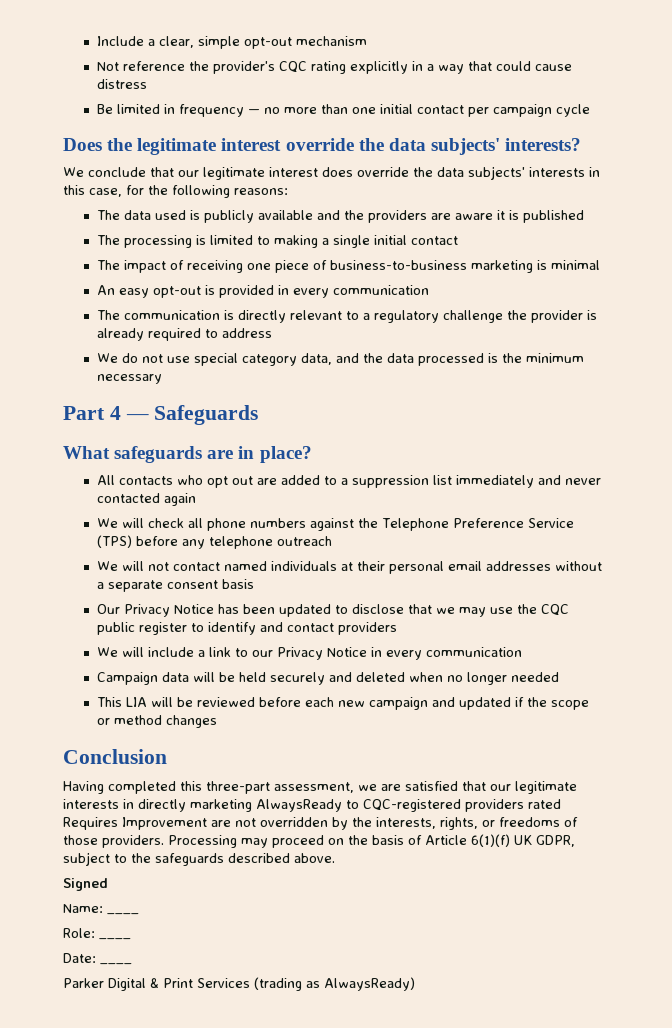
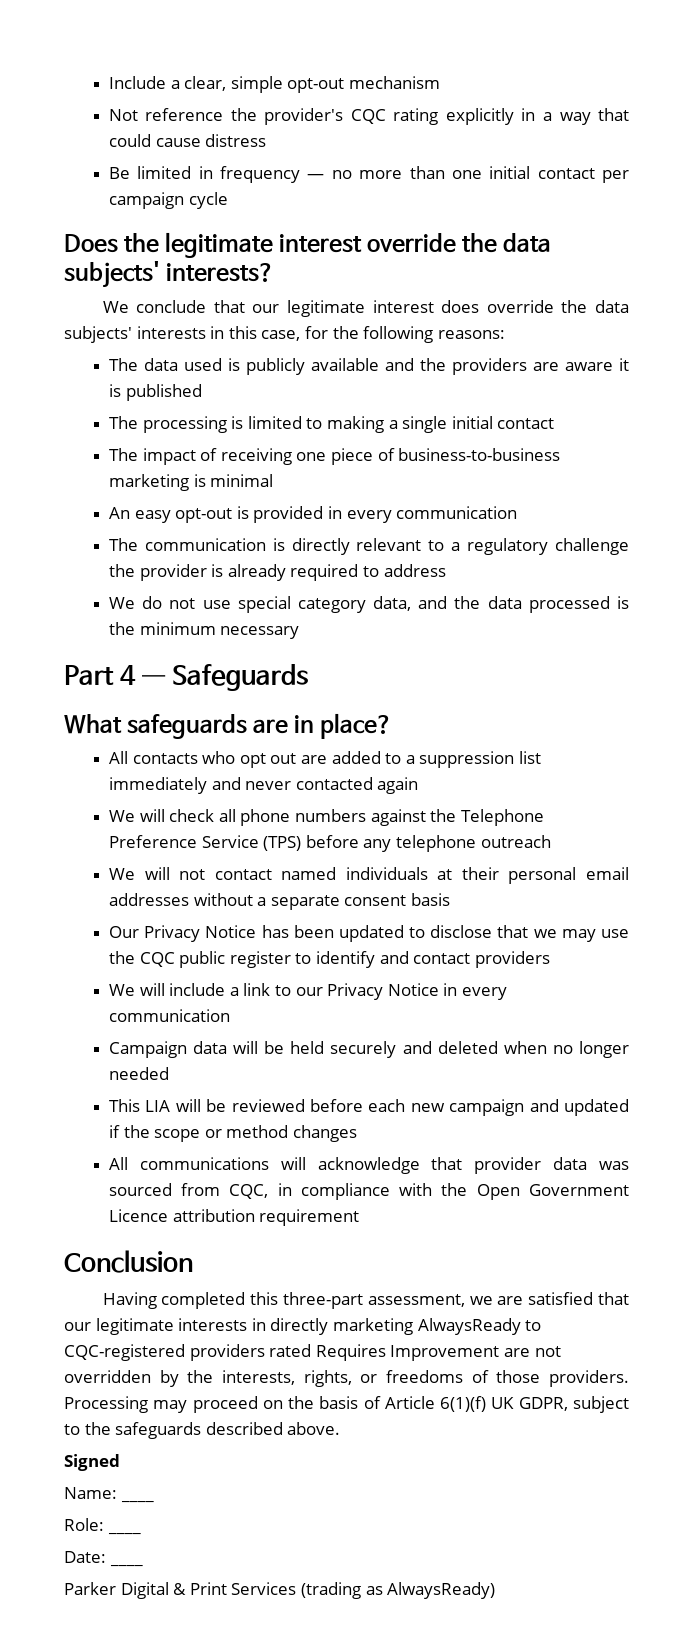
+ All communications will acknowledge that provider data was sourced from CQC, in compliance with the Open Government Licence attribution requirement

